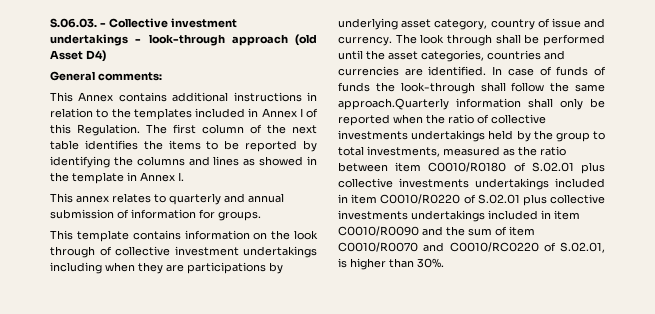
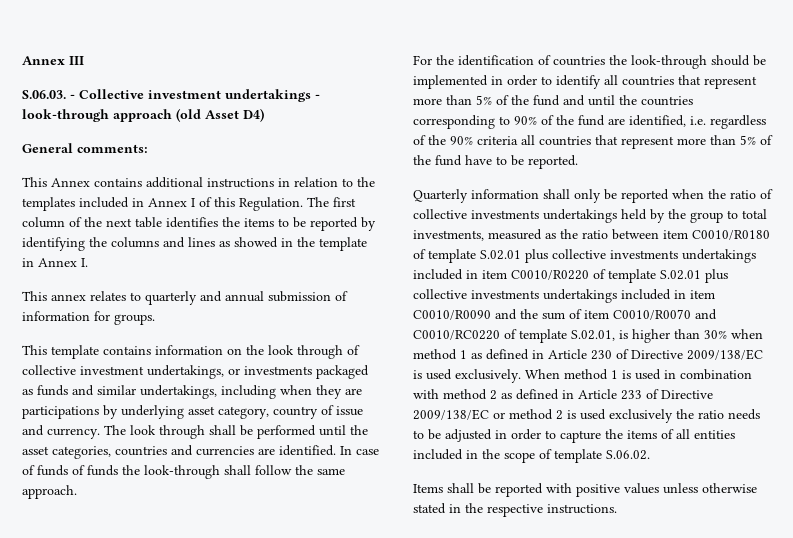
+ Annex III
- This template contains information on the look through of collective investment undertakings including when they are participations by underlying asset category, country of issue and currency.
+ This template contains information on the look through of collective investment undertakings, or investments packaged as funds and similar undertakings, including when they are participations by underlying asset category, country of issue and currency.
- In case of funds of funds the look-through shall follow the same approach.Quarterly information shall only be reported when the ratio of collective investments undertakings held by the group to total investments, measured as the ratio between item C0010/R0180 of S.02.01 plus collective investments undertakings included in item C0010/R0220 of S.02.01 plus collective investments undertakings included in item C0010/R0090 and the sum of item C0010/R0070 and C0010/RC0220 of S.02.01, is higher than 30%.
+ In case of funds of funds the look-through shall follow the same approach.
+ For the identification of countries the look-through should be implemented in order to identify all countries that represent more than 5% of the fund and until the countries corresponding to 90% of the fund are identified, i.e. regardless of the 90% criteria all countries that represent more than 5% of the fund have to be reported.
+ Quarterly information shall only be reported when the ratio of collective investments undertakings held by the group to total investments, measured as the ratio between item C0010/R0180 of template S.02.01 plus collective investments undertakings included in item C0010/R0220 of template S.02.01 plus collective investments undertakings included in item C0010/R0090 and the sum of item C0010/R0070 and C0010/RC0220 of template S.02.01, is higher than 30% when method 1 as defined in Article 230 of Directive 2009/138/EC is used exclusively. When method 1 is used in combination with method 2 as defined in Article 233 of Directive 2009/138/EC or method 2 is used exclusively the ratio needs to be adjusted in order to capture the items of all entities included in the scope of template S.06.02.
+ Items shall be reported with positive values unless otherwise stated in the respective instructions.

